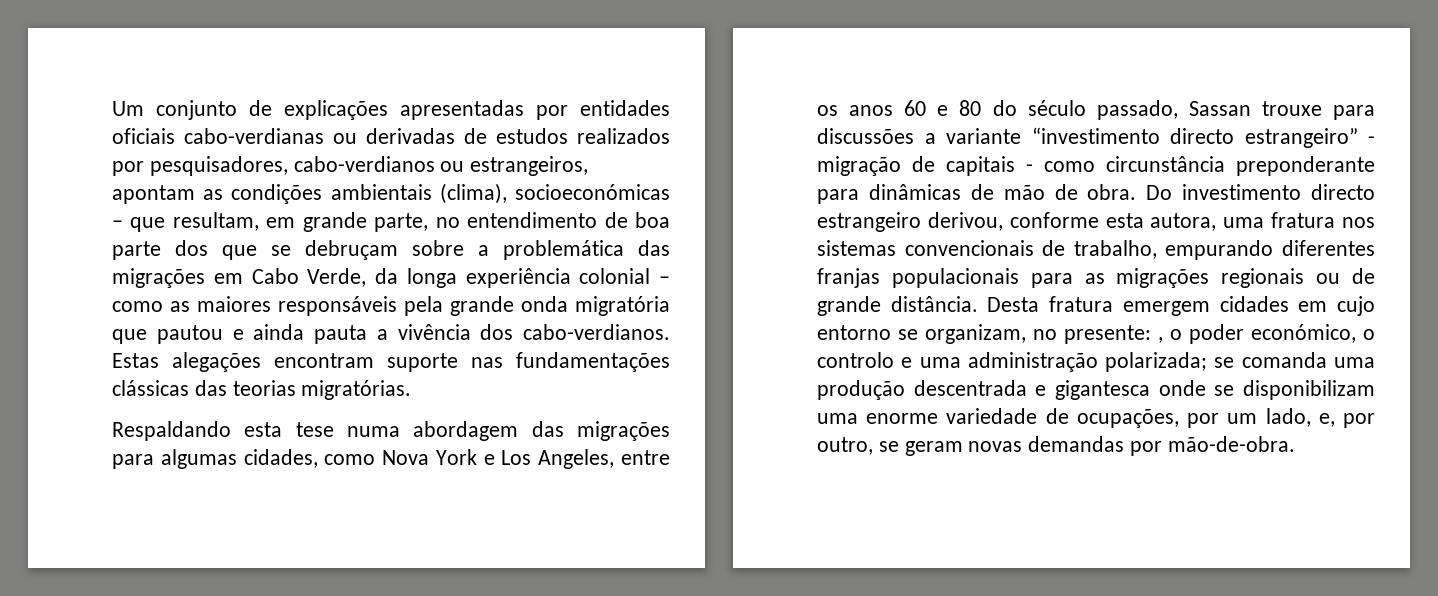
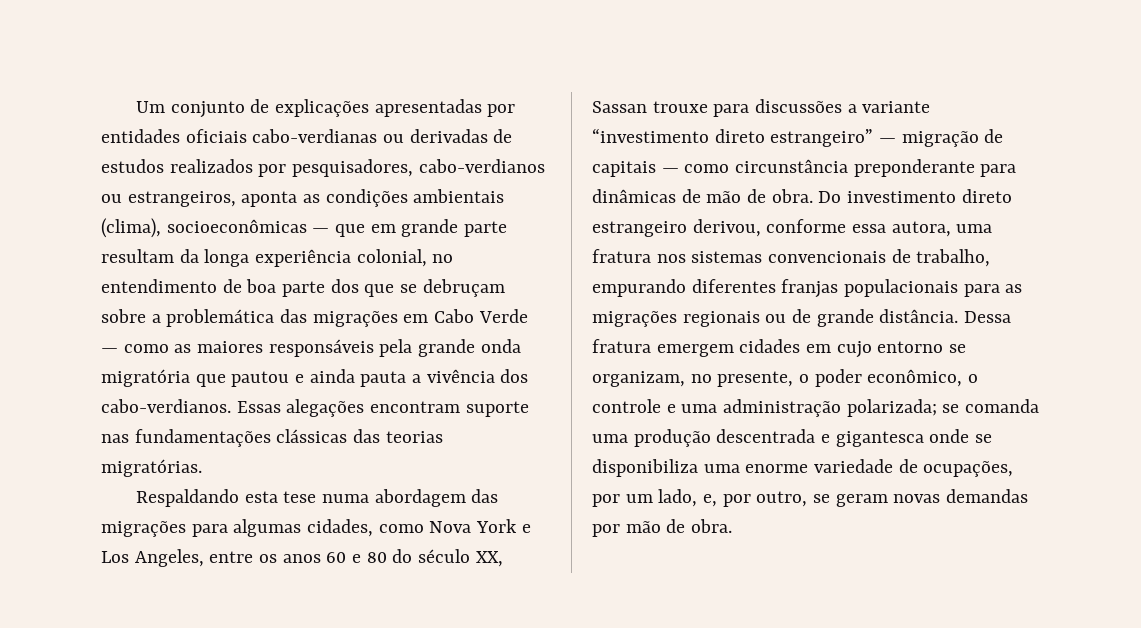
- Um conjunto de explicações apresentadas por entidades oficiais cabo-verdianas ou derivadas de estudos realizados por pesquisadores, cabo-verdianos ou estrangeiros, apontam as condições ambientais (clima), socioeconómicas – que resultam, em grande parte, no entendimento de boa parte dos que se debruçam sobre a problemática das migrações em Cabo Verde, da longa experiência colonial – como as maiores responsáveis pela grande onda migratória que pautou e ainda pauta a vivência dos cabo-verdianos.
+ Um conjunto de explicações apresentadas por entidades oficiais cabo-verdianas ou derivadas de estudos realizados por pesquisadores, cabo-verdianos ou estrangeiros, aponta as condições ambientais (clima), socioeconômicas — que em grande parte resultam da longa experiência colonial, no entendimento de boa parte dos que se debruçam sobre a problemática das migrações em Cabo Verde — como as maiores responsáveis pela grande onda migratória que pautou e ainda pauta a vivência dos cabo-verdianos.
- Estas alegações encontram suporte nas fundamentações clássicas das teorias migratórias.
+ Essas alegações encontram suporte nas fundamentações clássicas das teorias migratórias.
- Respaldando esta tese numa abordagem das migrações para algumas cidades, como Nova York e Los Angeles, entre os anos 60 e 80 do século passado, Sassan trouxe para discussões a variante “investimento directo estrangeiro” - migração de capitais - como circunstância preponderante para dinâmicas de mão de obra.
+ Respaldando esta tese numa abordagem das migrações para algumas cidades, como Nova York e Los Angeles, entre os anos 60 e 80 do século XX, Sassan trouxe para discussões a variante “investimento direto estrangeiro” — migração de capitais — como circunstância preponderante para dinâmicas de mão de obra.
- Do investimento directo estrangeiro derivou, conforme esta autora, uma fratura nos sistemas convencionais de trabalho, empurando diferentes franjas populacionais para as migrações regionais ou de grande distância.
+ Do investimento direto estrangeiro derivou, conforme essa autora, uma fratura nos sistemas convencionais de trabalho, empurando diferentes franjas populacionais para as migrações regionais ou de grande distância.
- Desta fratura emergem cidades em cujo entorno se organizam, no presente: , o poder económico, o controlo e uma administração polarizada; se comanda uma produção descentrada e gigantesca onde se disponibilizam uma enorme variedade de ocupações, por um lado, e, por outro, se geram novas demandas por mão-de-obra.
+ Dessa fratura emergem cidades em cujo entorno se organizam, no presente, o poder econômico, o controle e uma administração polarizada; se comanda uma produção descentrada e gigantesca onde se disponibiliza uma enorme variedade de ocupações, por um lado, e, por outro, se geram novas demandas por mão de obra.

